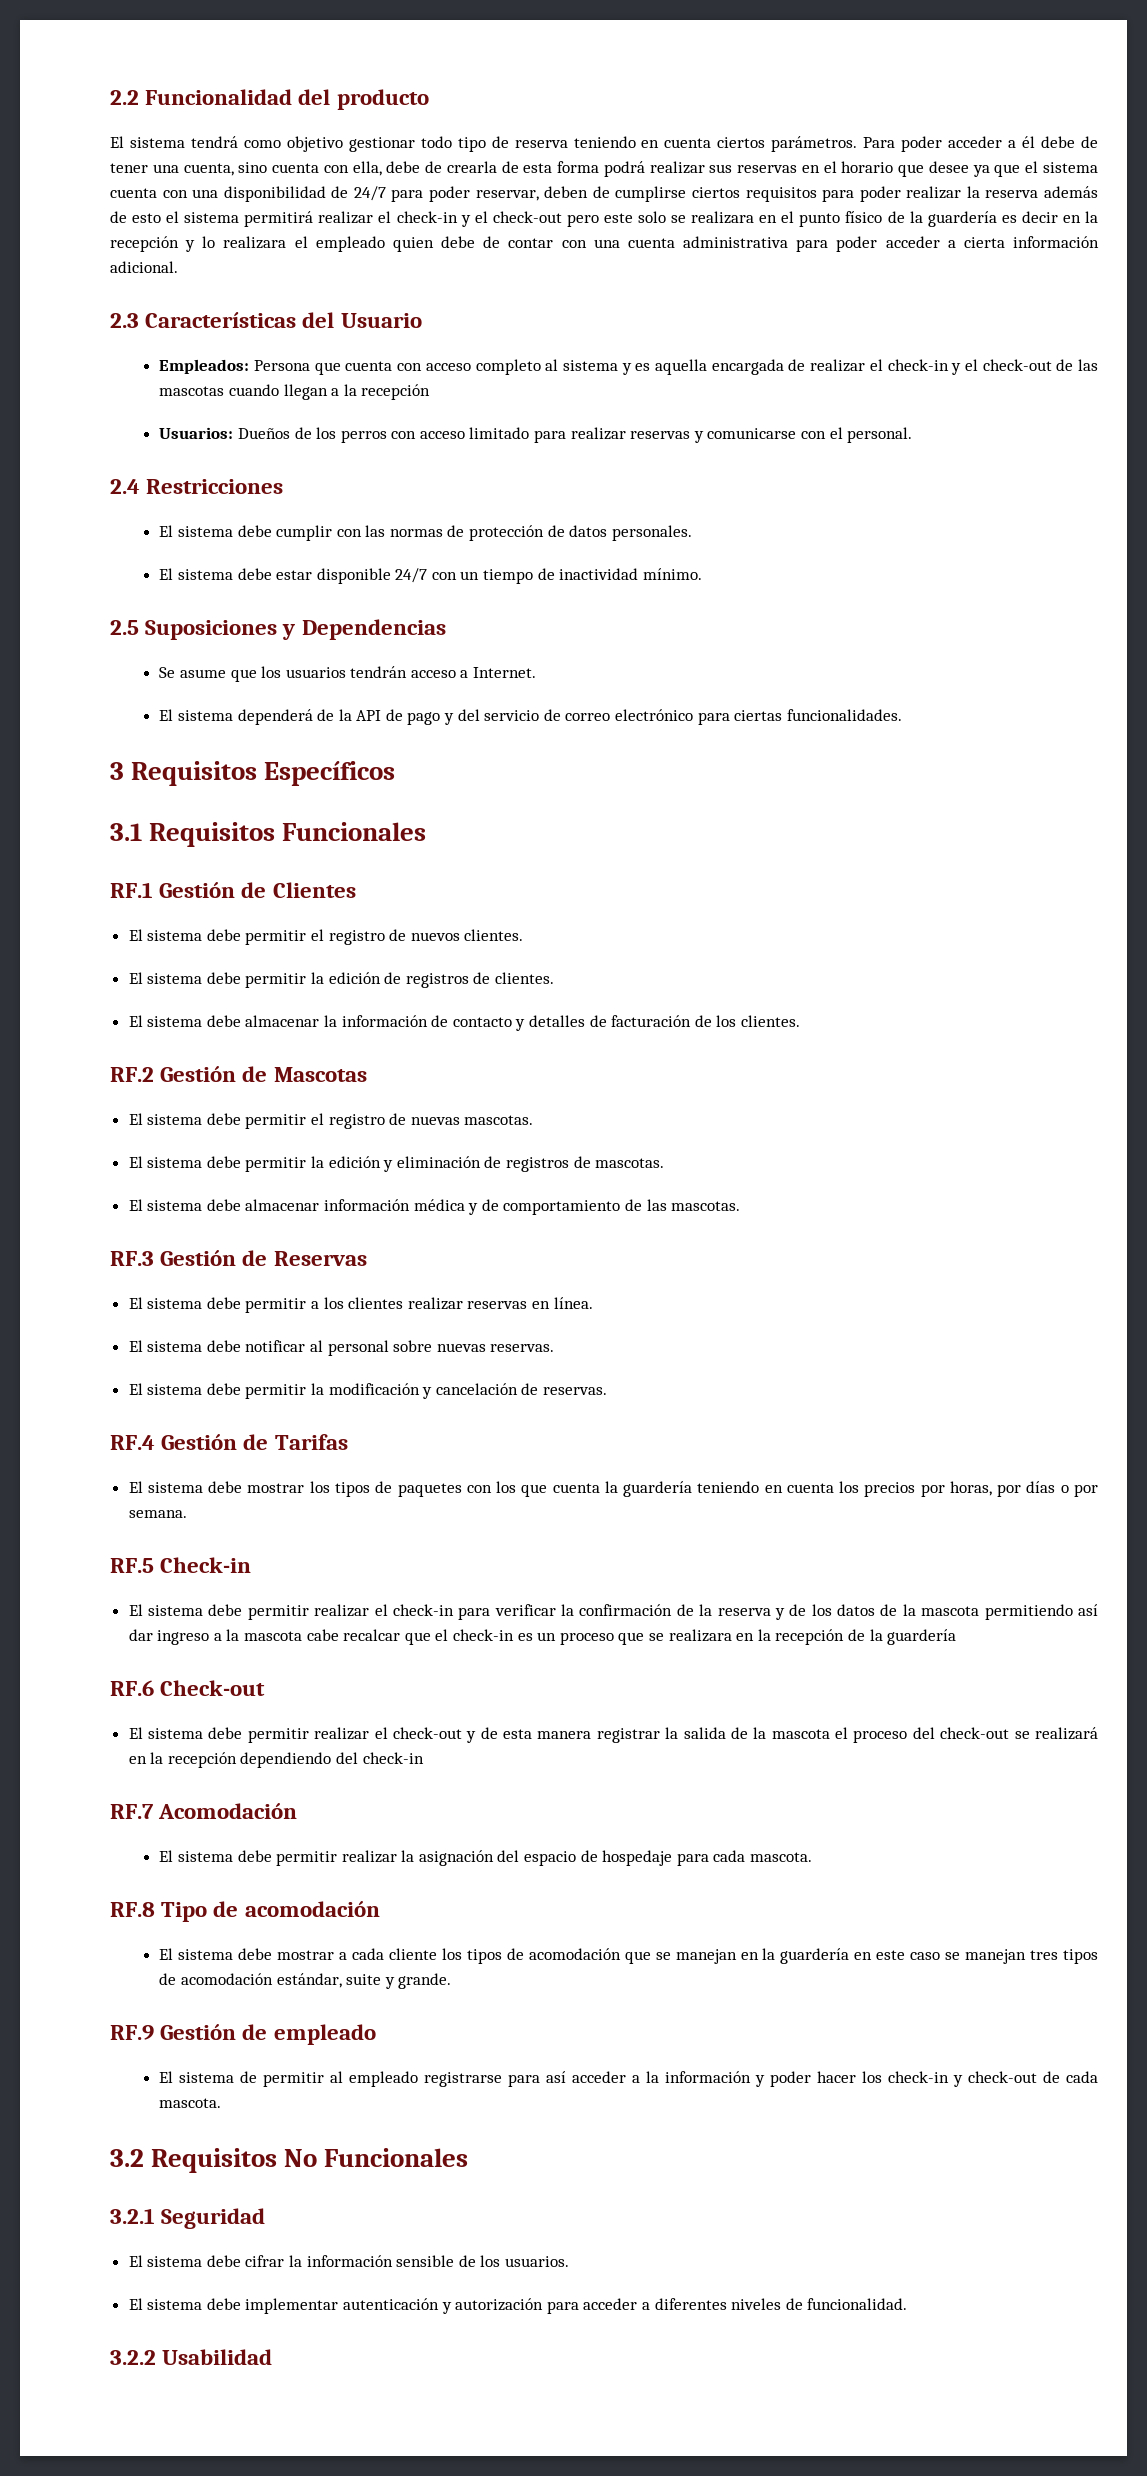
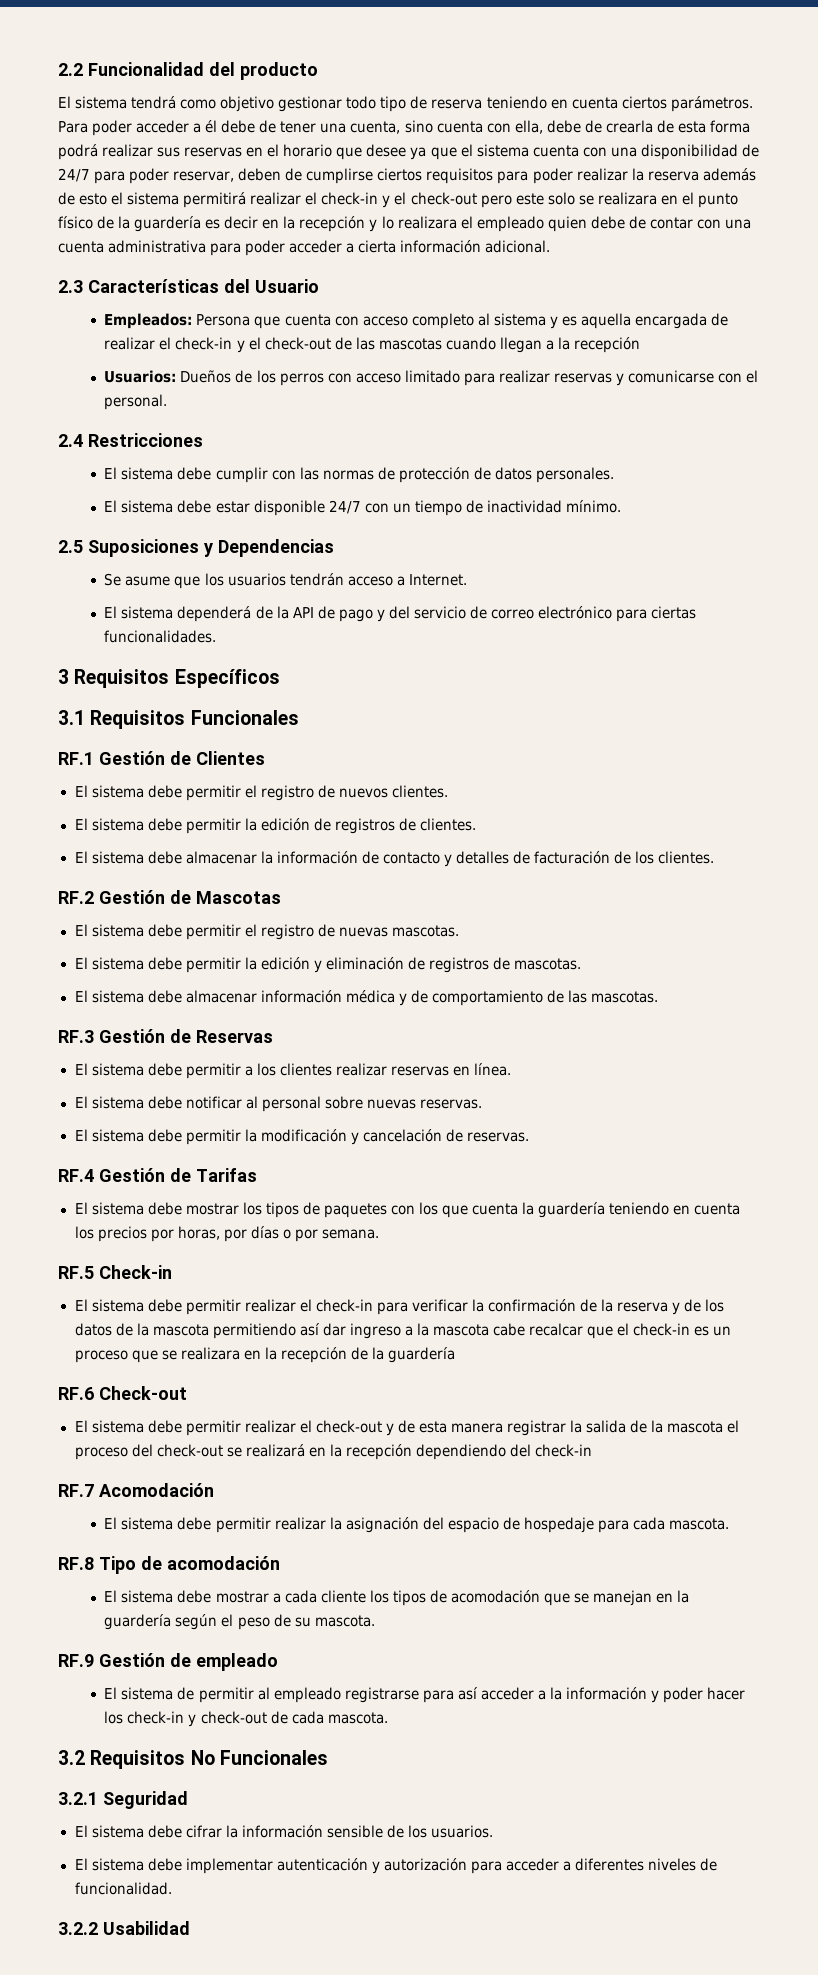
- El sistema debe mostrar a cada cliente los tipos de acomodación que se manejan en la guardería en este caso se manejan tres tipos de acomodación estándar, suite y grande.
+ El sistema debe mostrar a cada cliente los tipos de acomodación que se manejan en la guardería según el peso de su mascota.

